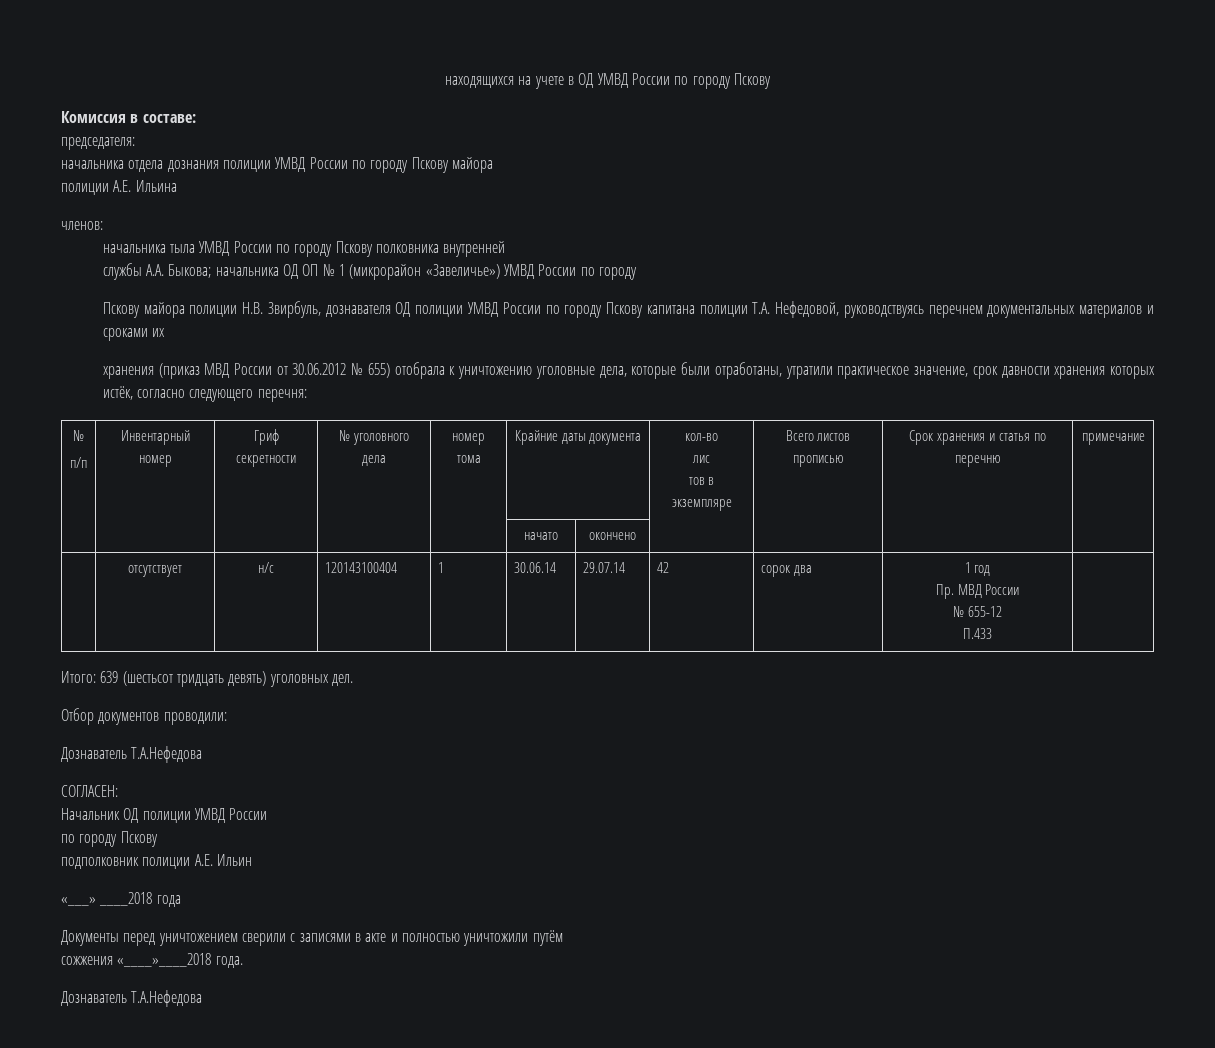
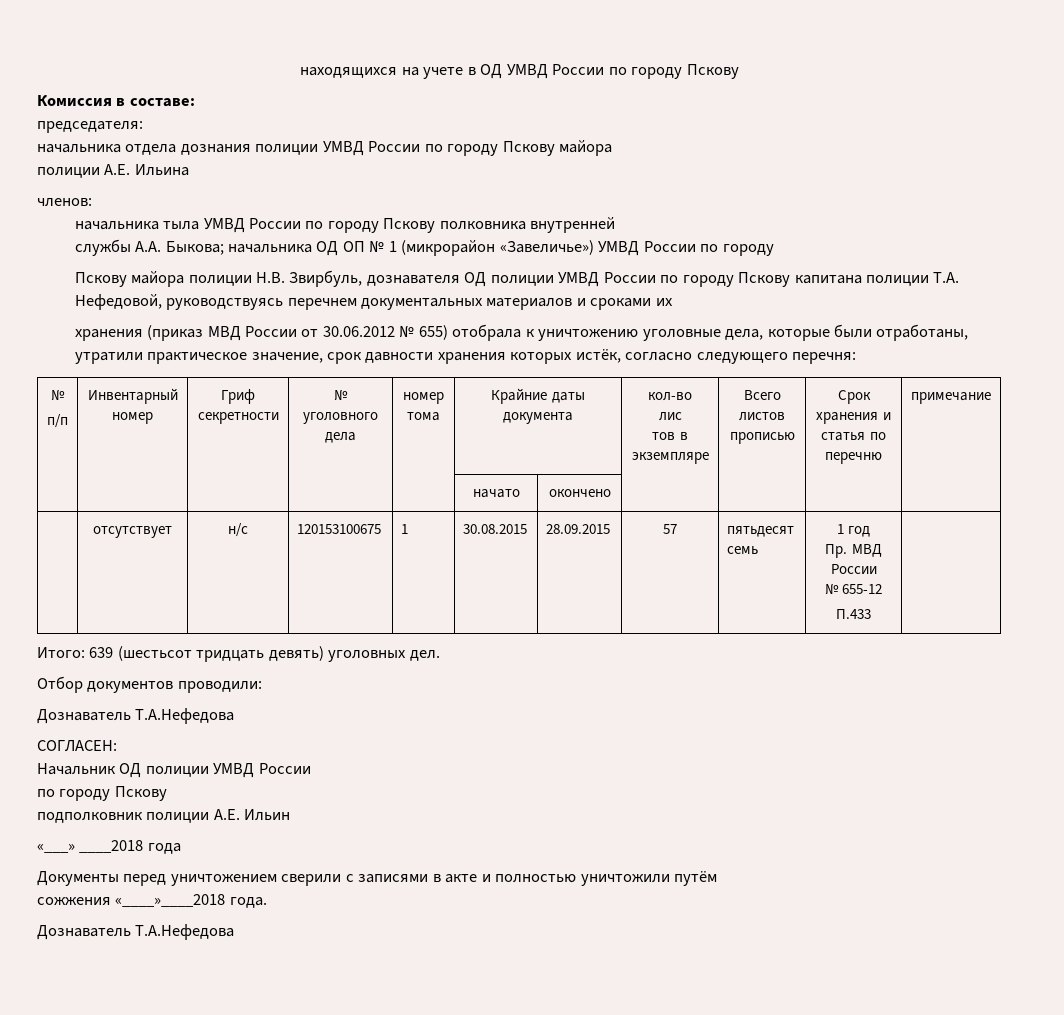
- | отсутствует | н/с | 120143100404 | 1 | 30.06.14 | 29.07.14 | 42 | сорок два | 1 год
+ | отсутствует | н/с | 120153100675 | 1 | 30.08.2015 | 28.09.2015 | 57 | пятьдесят семь | 1 год

